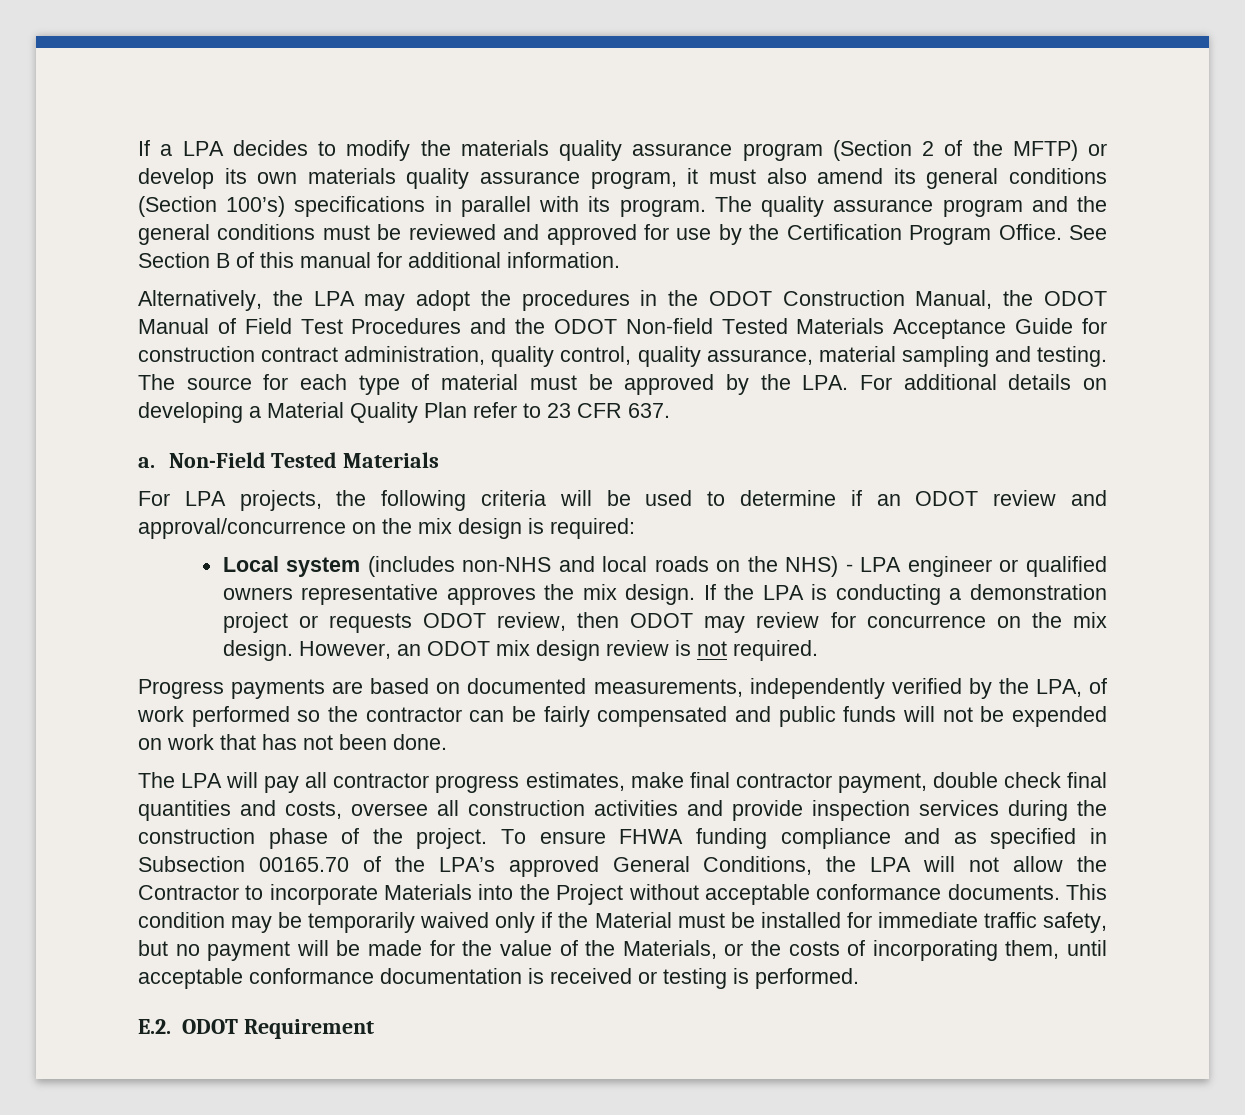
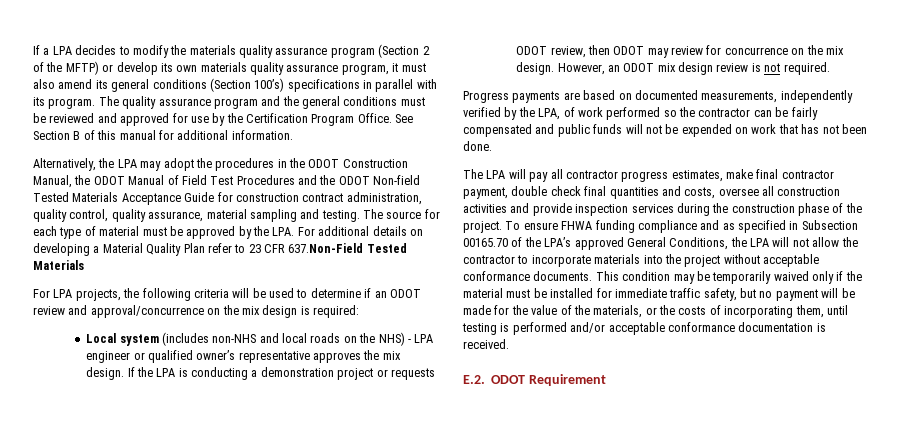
- The source for each type of material must be approved by the LPA. For additional details on developing a Material Quality Plan refer to 23 CFR 637.
- a. Non-Field Tested Materials
+ The source for each type of material must be approved by the LPA. For additional details on developing a Material Quality Plan refer to 23 CFR 637.Non-Field Tested Materials
- Local system (includes non-NHS and local roads on the NHS) - LPA engineer or qualified owners representative approves the mix design.
+ Local system (includes non-NHS and local roads on the NHS) - LPA engineer or qualified owner’s representative approves the mix design.
- To ensure FHWA funding compliance and as specified in Subsection 00165.70 of the LPA’s approved General Conditions, the LPA will not allow the Contractor to incorporate Materials into the Project without acceptable conformance documents.
+ To ensure FHWA funding compliance and as specified in Subsection 00165.70 of the LPA’s approved General Conditions, the LPA will not allow the contractor to incorporate materials into the project without acceptable conformance documents.
- This condition may be temporarily waived only if the Material must be installed for immediate traffic safety, but no payment will be made for the value of the Materials, or the costs of incorporating them, until acceptable conformance documentation is received or testing is performed.
+ This condition may be temporarily waived only if the material must be installed for immediate traffic safety, but no payment will be made for the value of the materials, or the costs of incorporating them, until testing is performed and/or acceptable conformance documentation is received.

